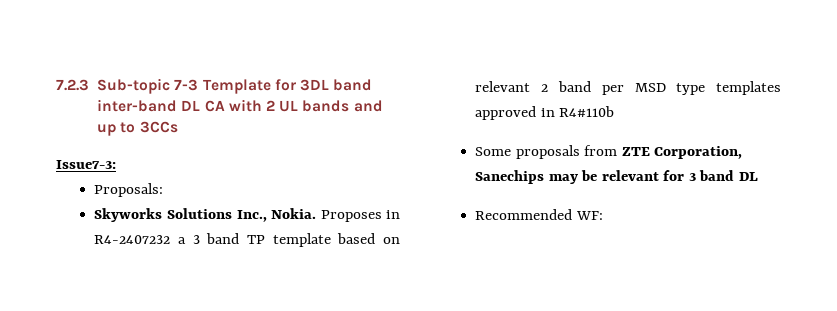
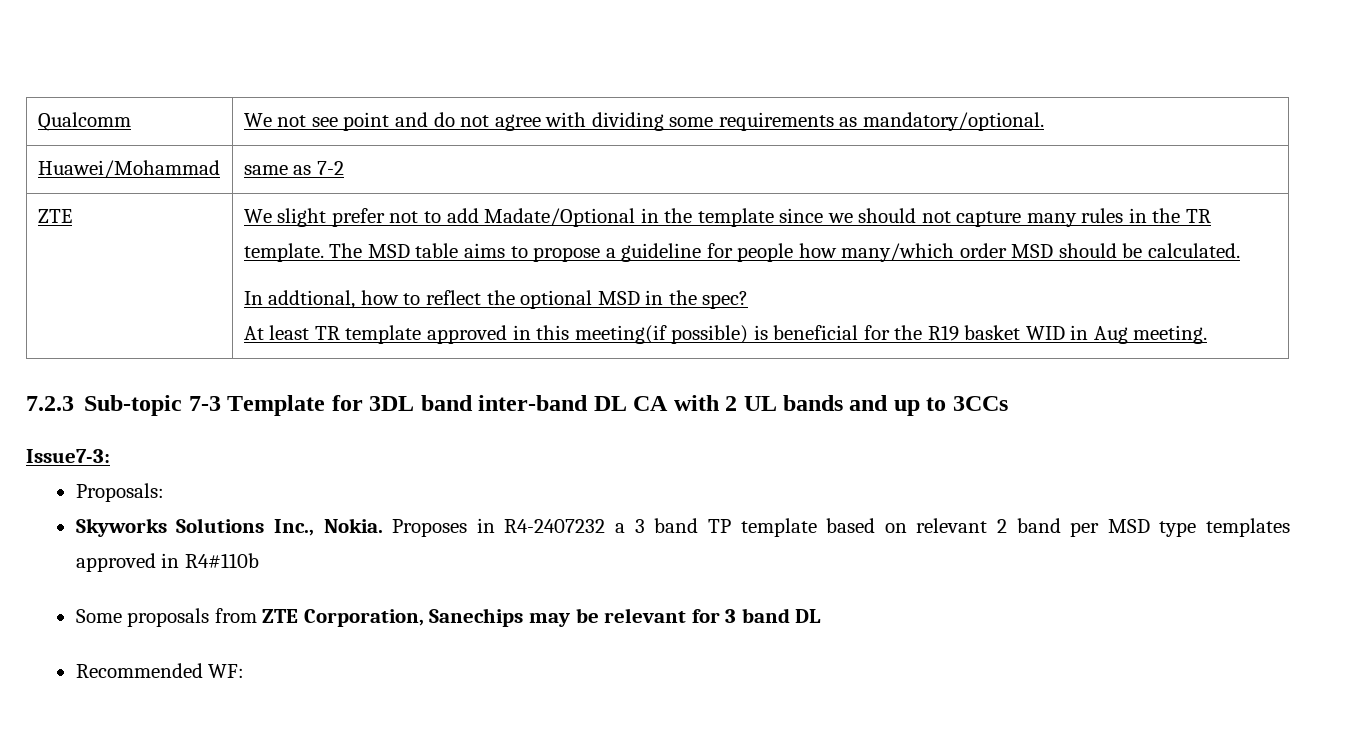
+ Qualcomm | We not see point and do not agree with dividing some requirements as mandatory/optional.
+ Huawei/Mohammad | same as 7-2
+ ZTE | We slight prefer not to add Madate/Optional in the template since we should not capture many rules in the TR template. The MSD table aims to propose a guideline for people how many/which order MSD should be calculated.
+ In addtional, how to reflect the optional MSD in the spec?
+ At least TR template approved in this meeting(if possible) is beneficial for the R19 basket WID in Aug meeting.

